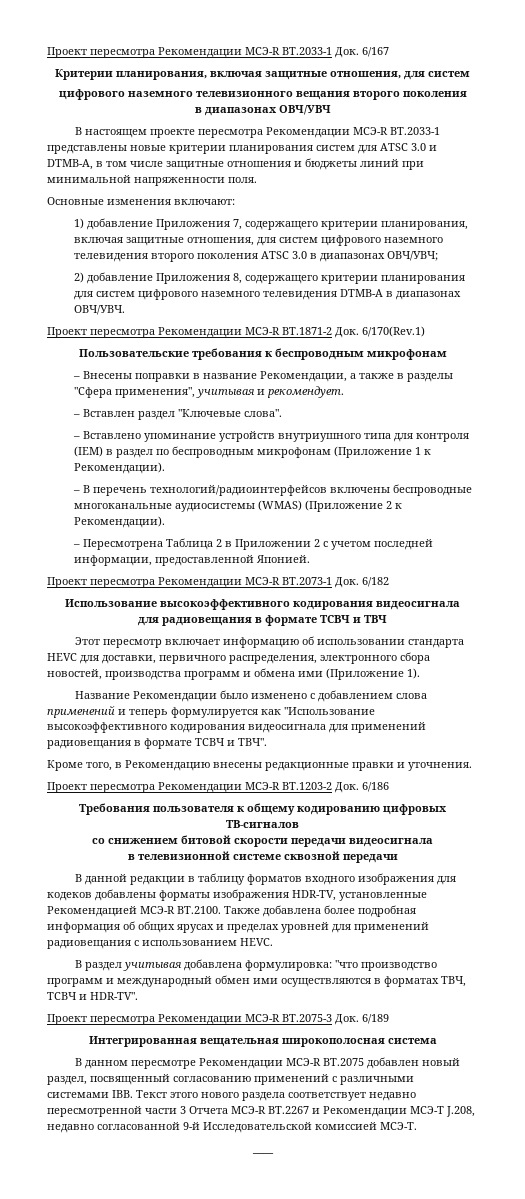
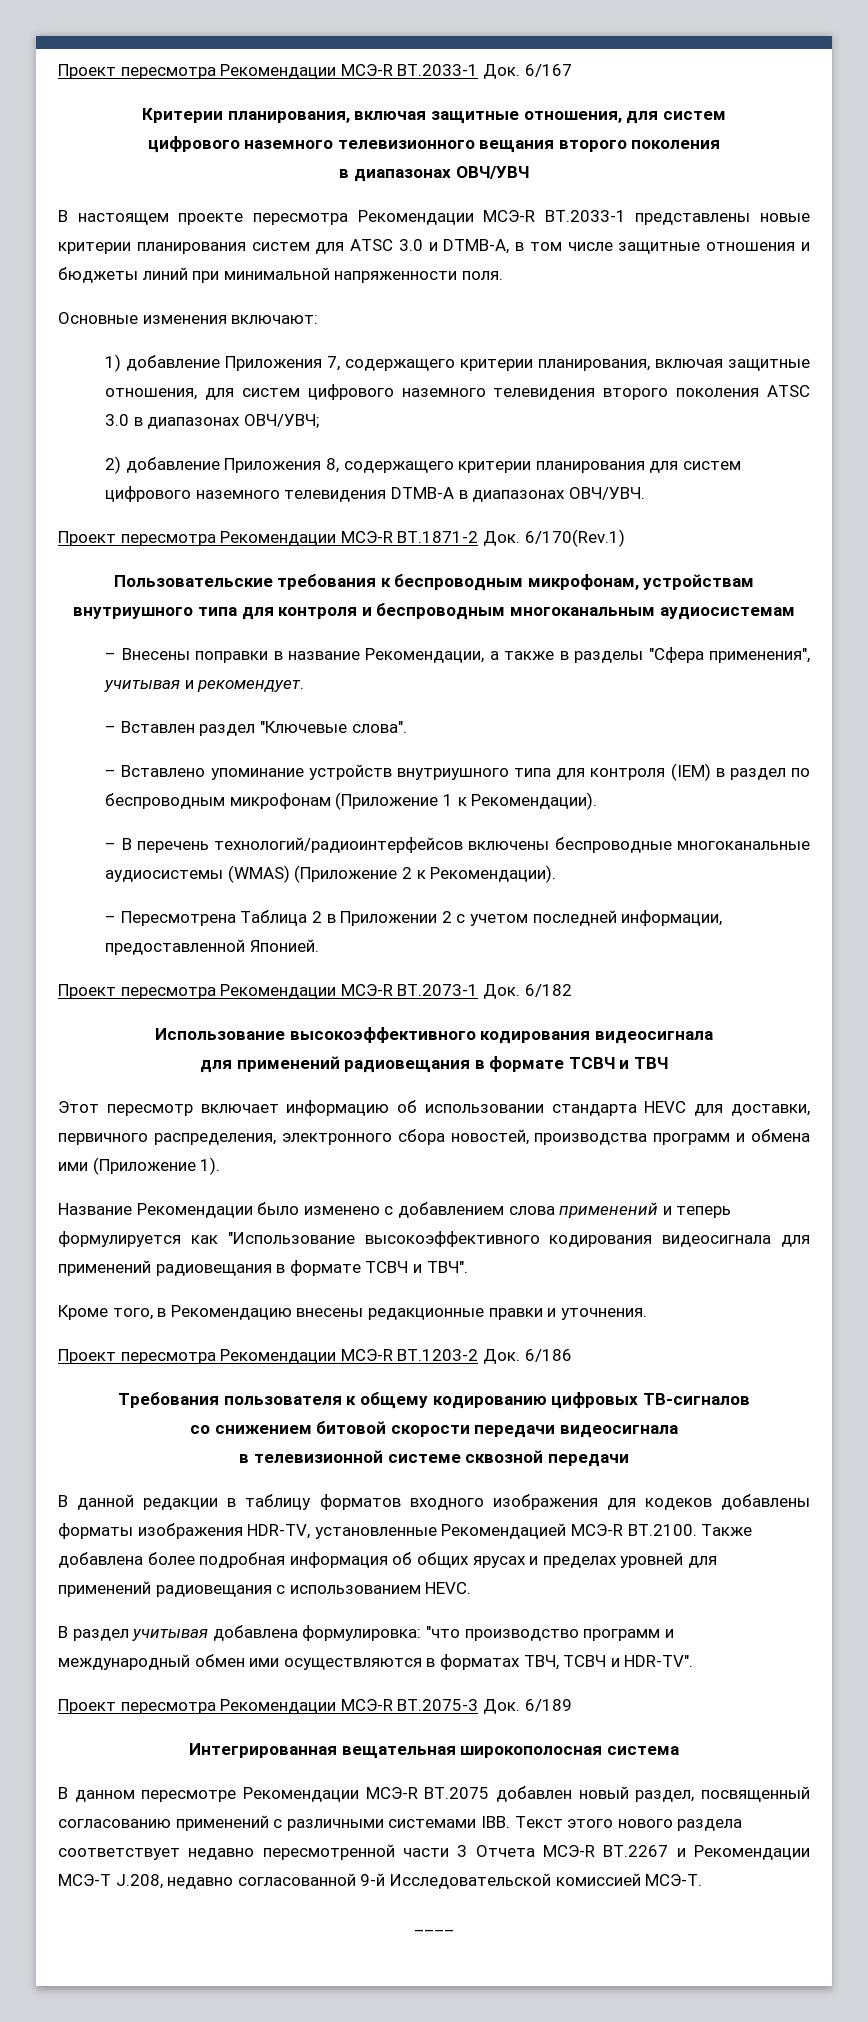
- Пользовательские требования к беспроводным микрофонам
+ Пользовательские требования к беспроводным микрофонам, устройствам внутриушного типа для контроля и беспроводным многоканальным аудиосистемам
- для радиовещания в формате ТСВЧ и ТВЧ
+ для применений радиовещания в формате ТСВЧ и ТВЧ

